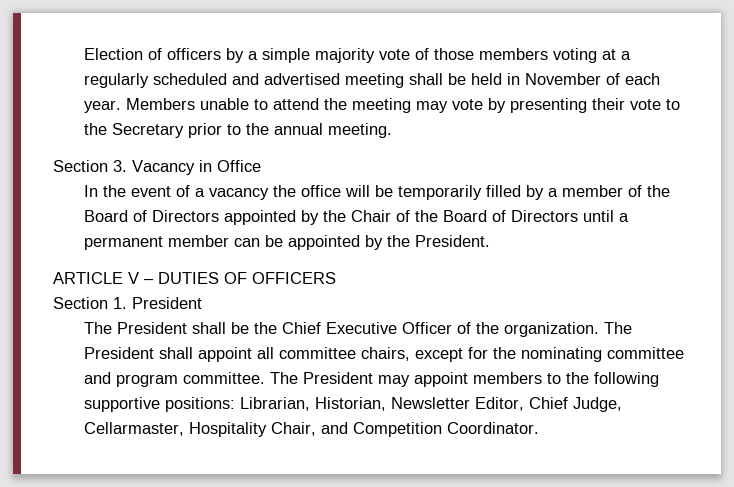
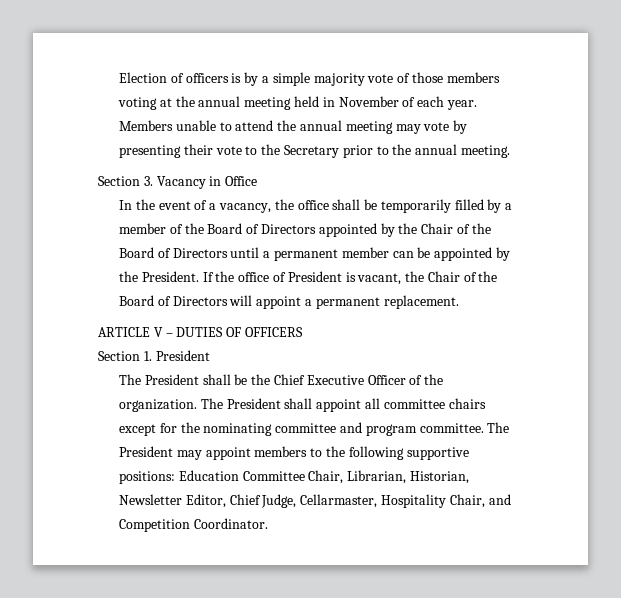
- Election of officers by a simple majority vote of those members voting at a regularly scheduled and advertised meeting shall be held in November of each year.
+ Election of officers is by a simple majority vote of those members voting at the annual meeting held in November of each year.
- Members unable to attend the meeting may vote by presenting their vote to the Secretary prior to the annual meeting.
+ Members unable to attend the annual meeting may vote by presenting their vote to the Secretary prior to the annual meeting.
- In the event of a vacancy the office will be temporarily filled by a member of the Board of Directors appointed by the Chair of the Board of Directors until a permanent member can be appointed by the President.
+ In the event of a vacancy, the office shall be temporarily filled by a member of the Board of Directors appointed by the Chair of the Board of Directors until a permanent member can be appointed by the President. If the office of President is vacant, the Chair of the Board of Directors will appoint a permanent replacement.
- The President shall appoint all committee chairs, except for the nominating committee and program committee.
+ The President shall appoint all committee chairs except for the nominating committee and program committee.
- The President may appoint members to the following supportive positions: Librarian, Historian, Newsletter Editor, Chief Judge, Cellarmaster, Hospitality Chair, and Competition Coordinator.
+ The President may appoint members to the following supportive positions: Education Committee Chair, Librarian, Historian, Newsletter Editor, Chief Judge, Cellarmaster, Hospitality Chair, and Competition Coordinator.

